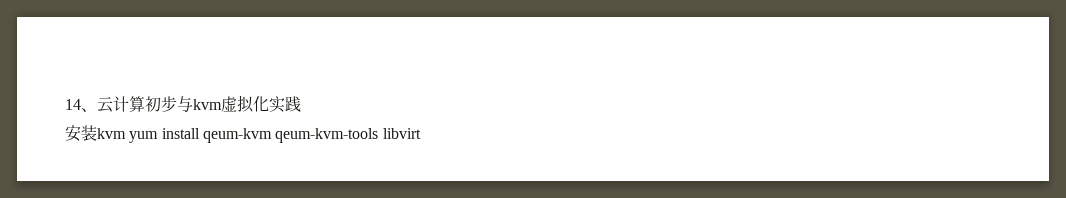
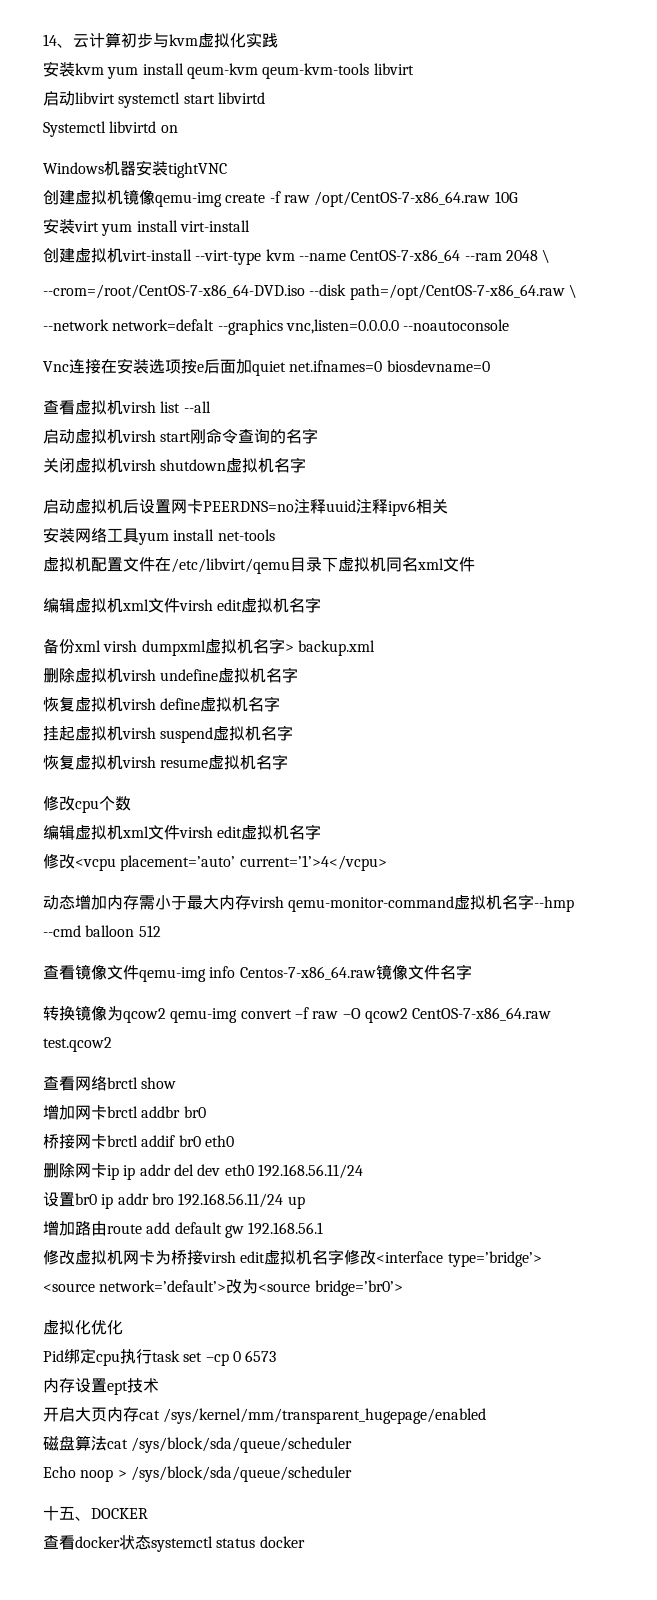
+ 启动libvirt systemctl start libvirtd
+ Systemctl libvirtd on
+ Windows机器安装tightVNC
+ 创建虚拟机镜像qemu-img create -f raw /opt/CentOS-7-x86_64.raw 10G
+ 安装virt yum install virt-install
+ 创建虚拟机virt-install --virt-type kvm --name CentOS-7-x86_64 --ram 2048 \
+ --crom=/root/CentOS-7-x86_64-DVD.iso --disk path=/opt/CentOS-7-x86_64.raw \
+ --network network=defalt --graphics vnc,listen=0.0.0.0 --noautoconsole
+ Vnc连接在安装选项按e后面加quiet net.ifnames=0 biosdevname=0
+ 查看虚拟机virsh list --all
+ 启动虚拟机virsh start刚命令查询的名字
+ 关闭虚拟机virsh shutdown虚拟机名字
+ 启动虚拟机后设置网卡PEERDNS=no注释uuid注释ipv6相关
+ 安装网络工具yum install net-tools
+ 虚拟机配置文件在/etc/libvirt/qemu目录下虚拟机同名xml文件
+ 编辑虚拟机xml文件virsh edit虚拟机名字
+ 备份xml virsh dumpxml虚拟机名字> backup.xml
+ 删除虚拟机virsh undefine虚拟机名字
+ 恢复虚拟机virsh define虚拟机名字
+ 挂起虚拟机virsh suspend虚拟机名字
+ 恢复虚拟机virsh resume虚拟机名字
+ 修改cpu个数
+ 编辑虚拟机xml文件virsh edit虚拟机名字
+ 修改<vcpu placement=’auto’ current=’1’>4</vcpu>
+ 动态增加内存需小于最大内存virsh qemu-monitor-command虚拟机名字--hmp --cmd balloon 512
+ 查看镜像文件qemu-img info Centos-7-x86_64.raw镜像文件名字
+ 转换镜像为qcow2 qemu-img convert –f raw –O qcow2 CentOS-7-x86_64.raw test.qcow2
+ 查看网络brctl show
+ 增加网卡brctl addbr br0
+ 桥接网卡brctl addif br0 eth0
+ 删除网卡ip ip addr del dev eth0 192.168.56.11/24
+ 设置br0 ip addr bro 192.168.56.11/24 up
+ 增加路由route add default gw 192.168.56.1
+ 修改虚拟机网卡为桥接virsh edit虚拟机名字修改<interface type=’bridge’>
+ <source network=’default’>改为<source bridge=’br0’>
+ 虚拟化优化
+ Pid绑定cpu执行task set –cp 0 6573
+ 内存设置ept技术
+ 开启大页内存cat /sys/kernel/mm/transparent_hugepage/enabled
+ 磁盘算法cat /sys/block/sda/queue/scheduler
+ Echo noop > /sys/block/sda/queue/scheduler
+ 十五、DOCKER
+ 查看docker状态systemctl status docker

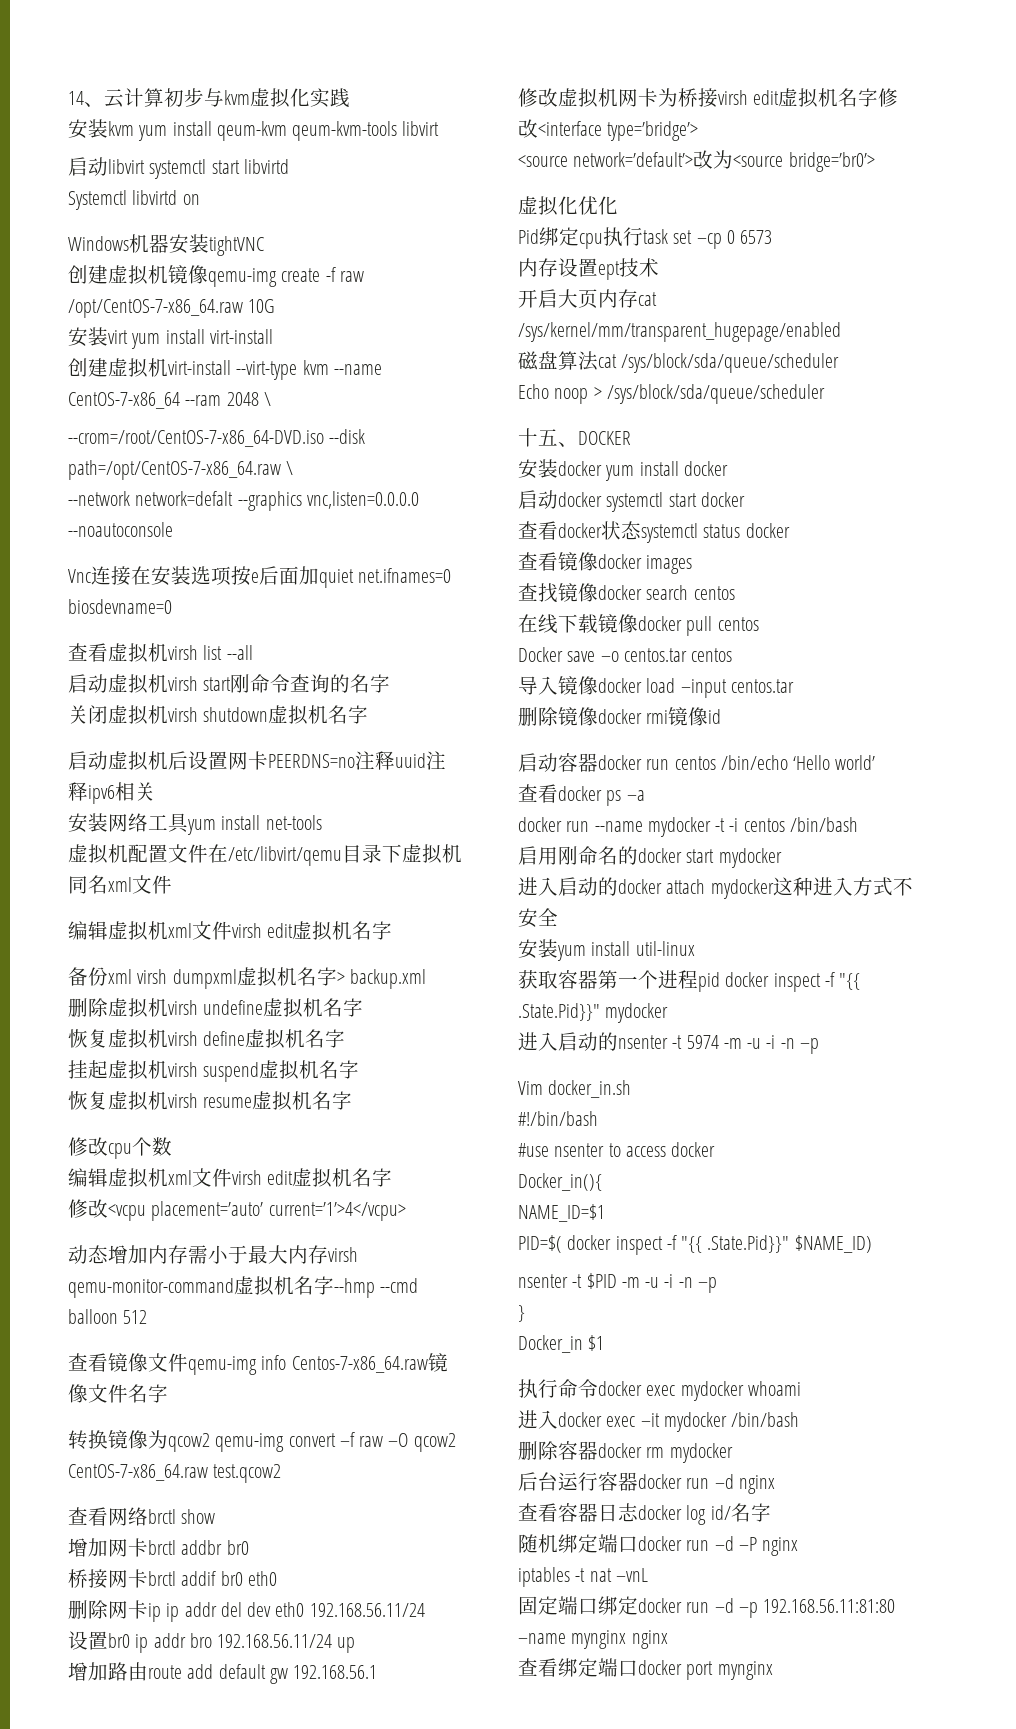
+ 安装docker yum install docker
+ 启动docker systemctl start docker
+ 查看镜像docker images
+ 查找镜像docker search centos
+ 在线下载镜像docker pull centos
+ Docker save –o centos.tar centos
+ 导入镜像docker load –input centos.tar
+ 删除镜像docker rmi镜像id
+ 启动容器docker run centos /bin/echo ‘Hello world’
+ 查看docker ps –a
+ docker run --name mydocker -t -i centos /bin/bash
+ 启用刚命名的docker start mydocker
+ 进入启动的docker attach mydocker这种进入方式不安全
+ 安装yum install util-linux
+ 获取容器第一个进程pid docker inspect -f "{{ .State.Pid}}" mydocker
+ 进入启动的nsenter -t 5974 -m -u -i -n –p
+ Vim docker_in.sh
+ #!/bin/bash
+ #use nsenter to access docker
+ Docker_in(){
+ NAME_ID=$1
+ PID=$( docker inspect -f "{{ .State.Pid}}" $NAME_ID)
+ nsenter -t $PID -m -u -i -n –p
+ }
+ Docker_in $1
+ 执行命令docker exec mydocker whoami
+ 进入docker exec –it mydocker /bin/bash
+ 删除容器docker rm mydocker
+ 后台运行容器docker run –d nginx
+ 查看容器日志docker log id/名字
+ 随机绑定端口docker run –d –P nginx
+ iptables -t nat –vnL
+ 固定端口绑定docker run –d –p 192.168.56.11:81:80 –name mynginx nginx
+ 查看绑定端口docker port mynginx

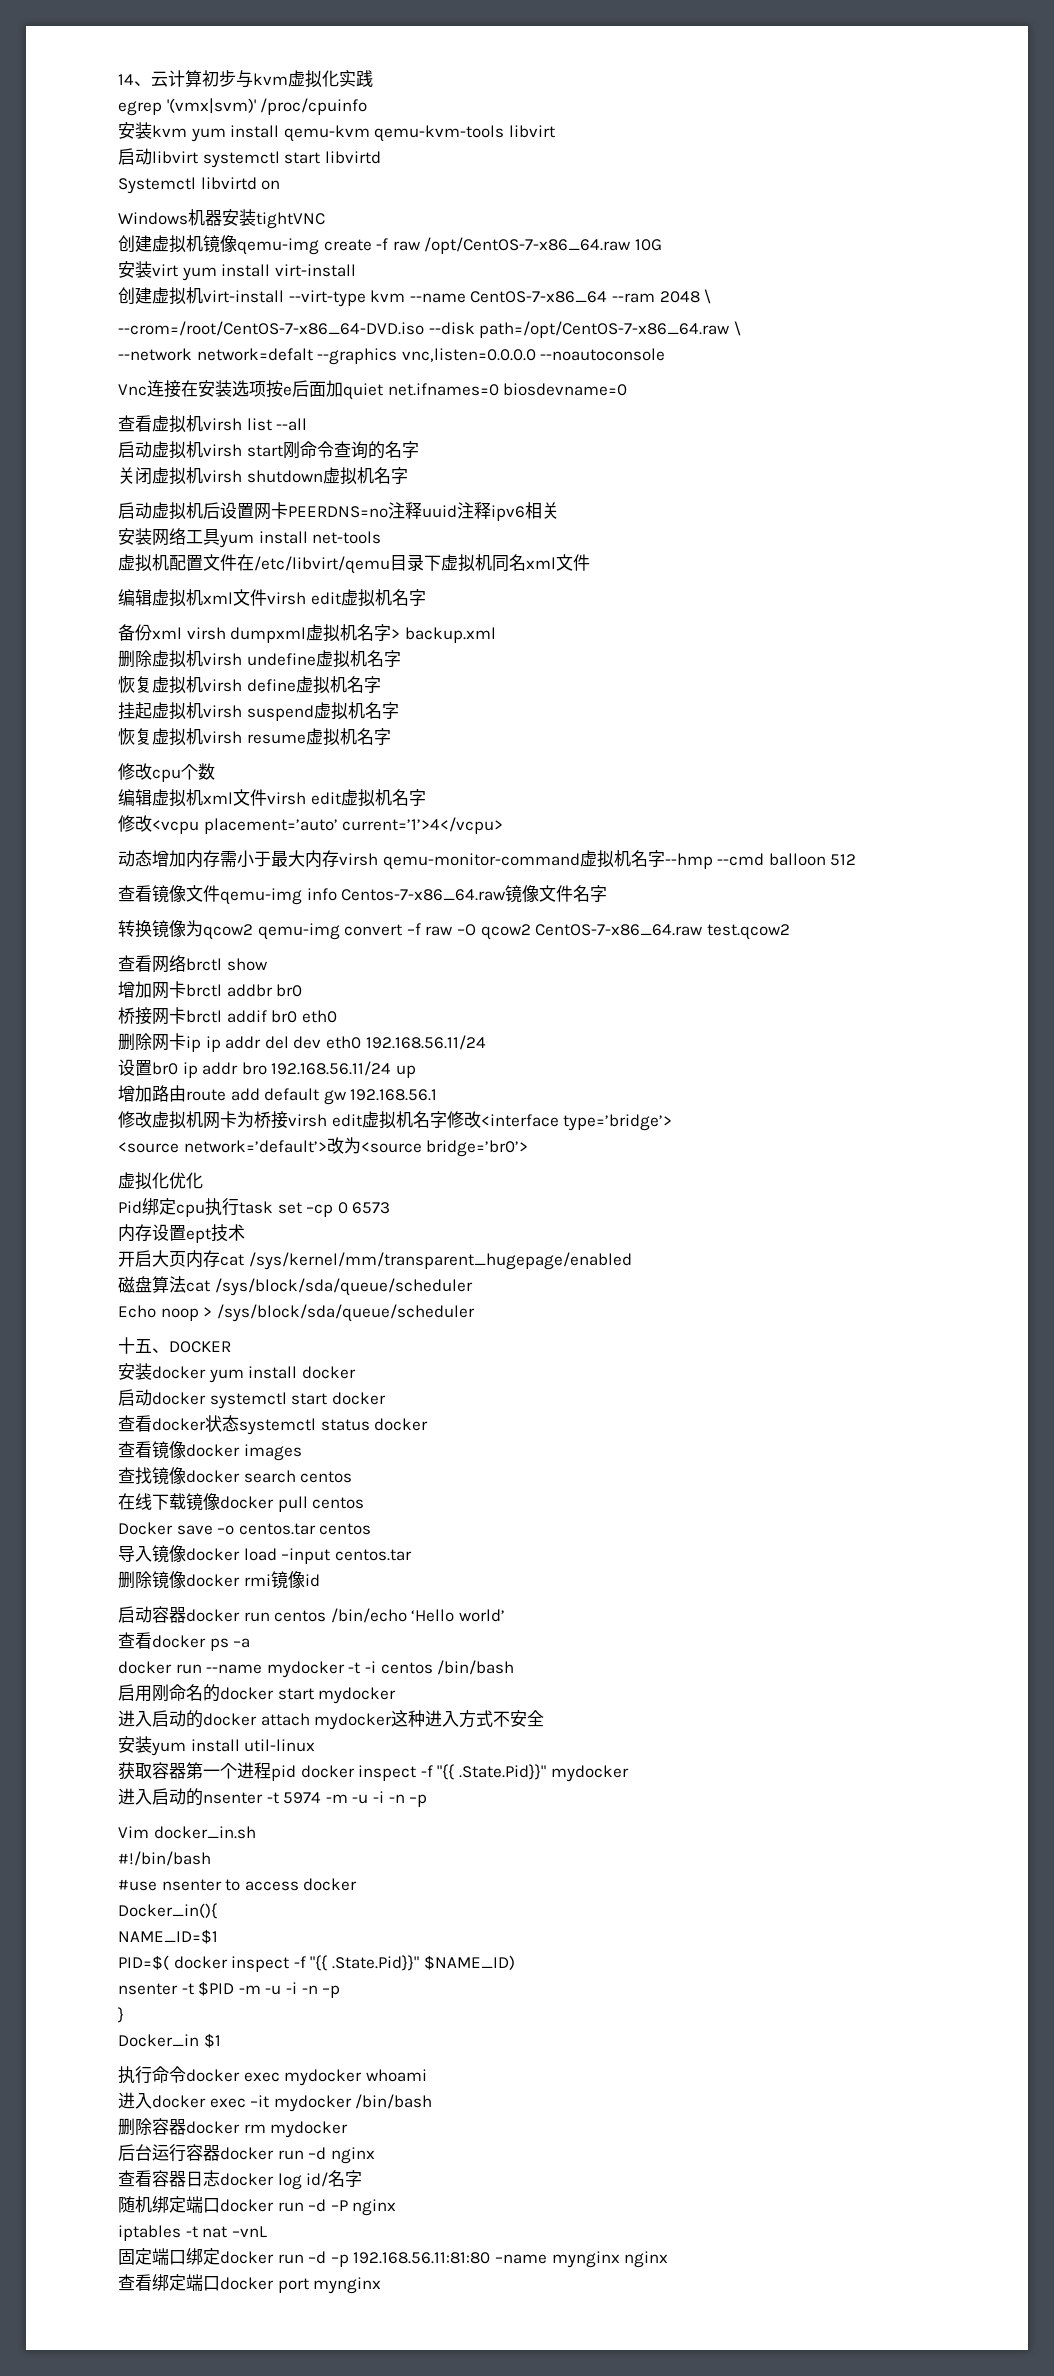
+ egrep '(vmx|svm)' /proc/cpuinfo
- 安装kvm yum install qeum-kvm qeum-kvm-tools libvirt
+ 安装kvm yum install qemu-kvm qemu-kvm-tools libvirt

